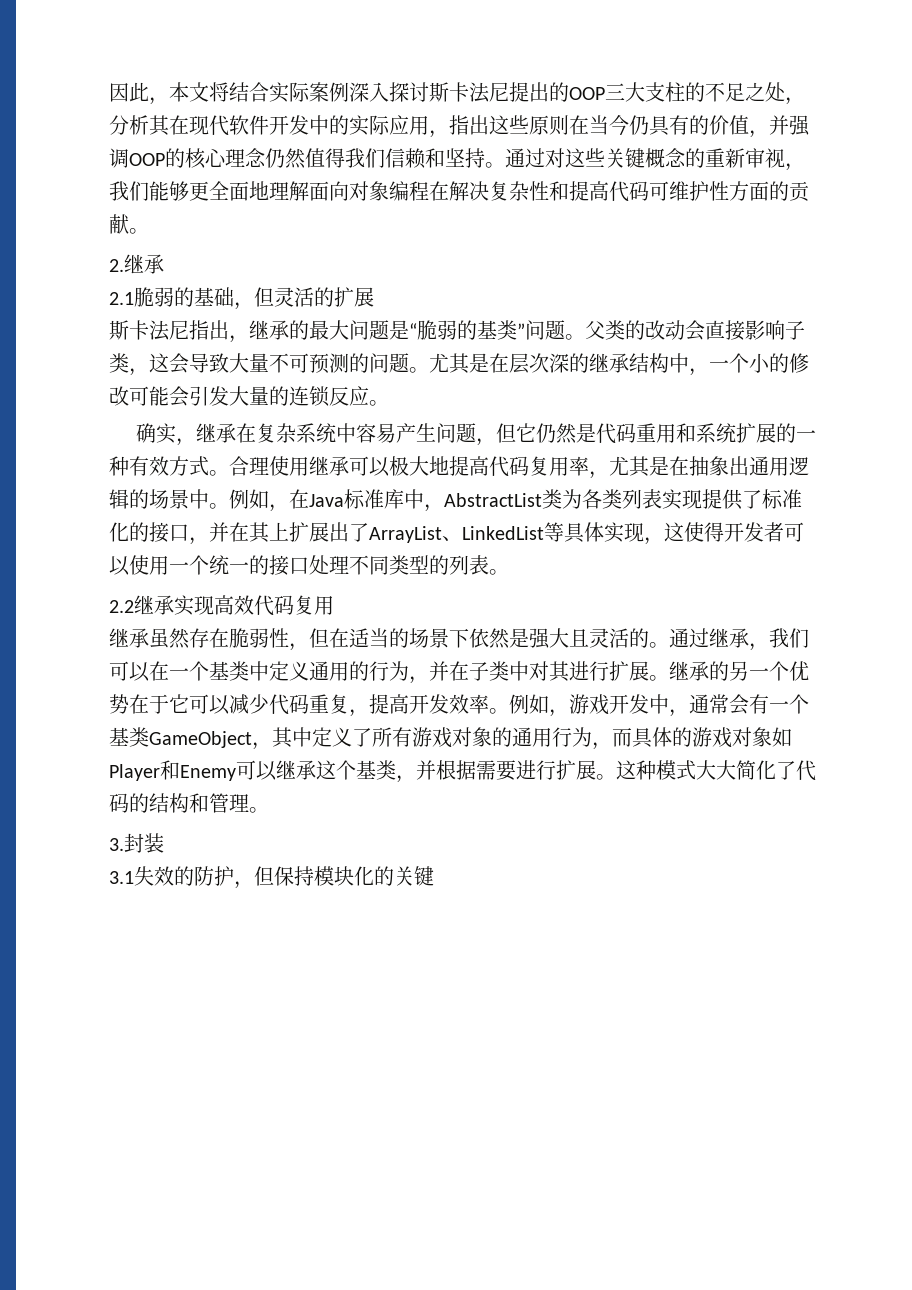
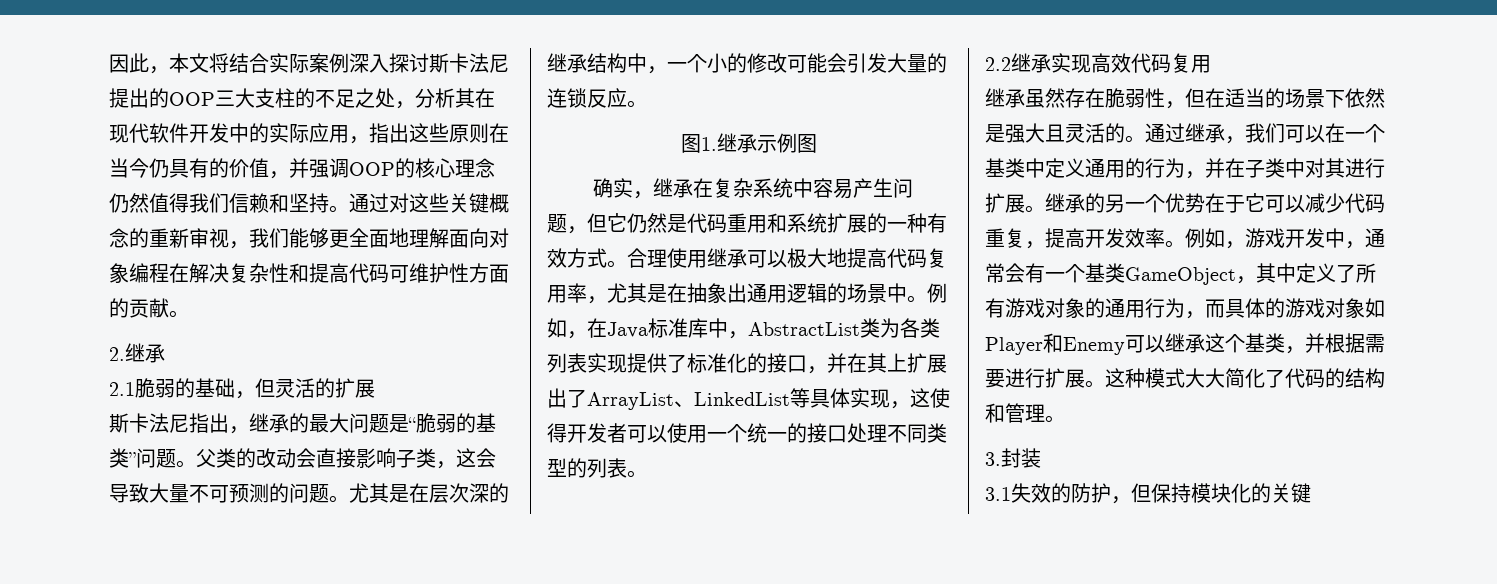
+ 图1.继承示例图

